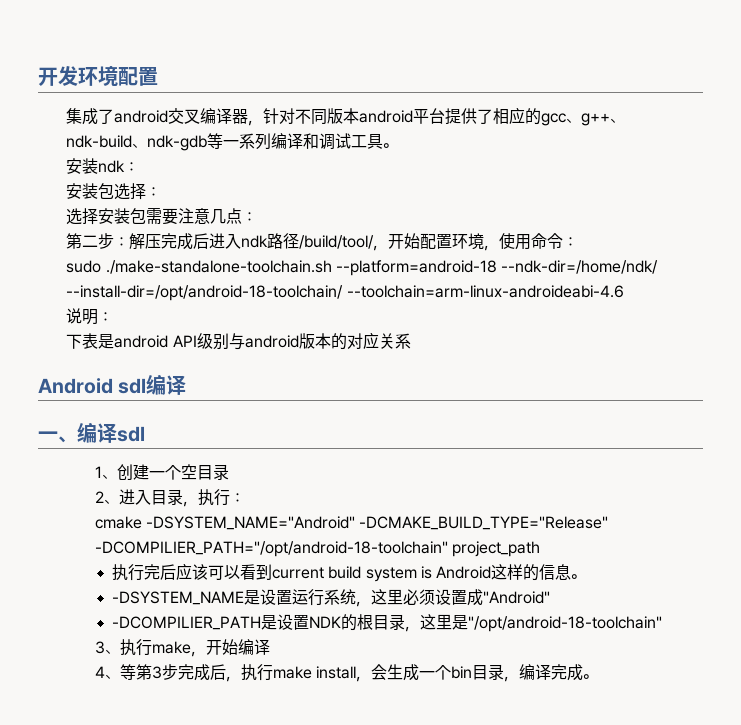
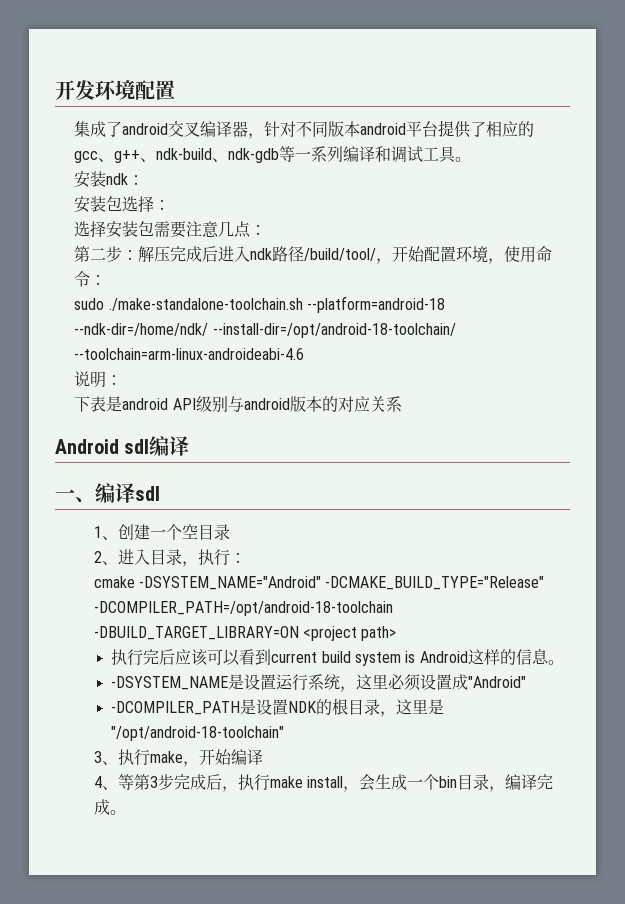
- cmake -DSYSTEM_NAME="Android" -DCMAKE_BUILD_TYPE="Release" -DCOMPILIER_PATH="/opt/android-18-toolchain" project_path
+ cmake -DSYSTEM_NAME="Android" -DCMAKE_BUILD_TYPE="Release" -DCOMPILER_PATH=/opt/android-18-toolchain -DBUILD_TARGET_LIBRARY=ON <project path>
- -DCOMPILIER_PATH是设置NDK的根目录，这里是"/opt/android-18-toolchain"
+ -DCOMPILER_PATH是设置NDK的根目录，这里是"/opt/android-18-toolchain"

